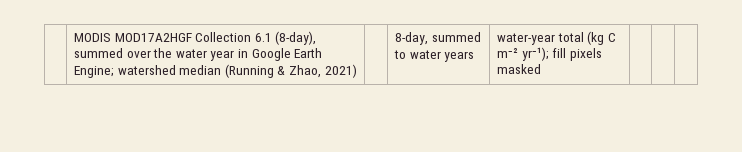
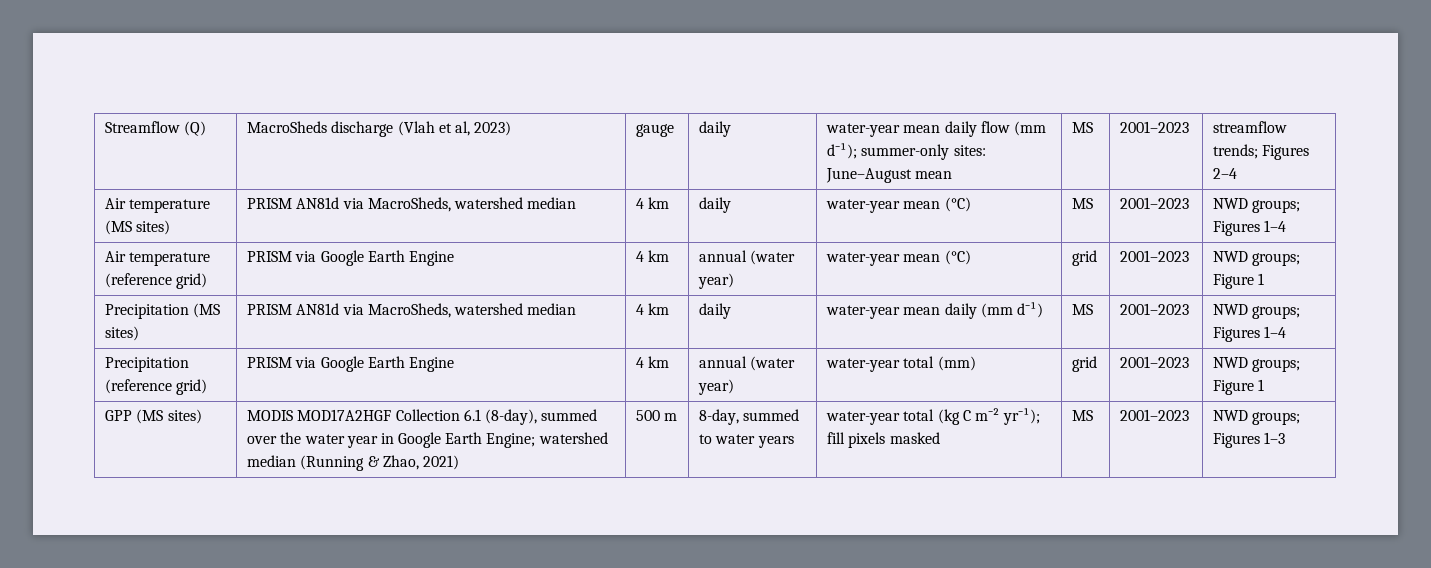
+ Streamflow (Q) | MacroSheds discharge (Vlah et al, 2023) | gauge | daily | water-year mean daily flow (mm d⁻¹); summer-only sites: June–August mean | MS | 2001–2023 | streamflow trends; Figures 2–4
+ Air temperature (MS sites) | PRISM AN81d via MacroSheds, watershed median | 4 km | daily | water-year mean (°C) | MS | 2001–2023 | NWD groups; Figures 1–4
+ Air temperature (reference grid) | PRISM via Google Earth Engine | 4 km | annual (water year) | water-year mean (°C) | grid | 2001–2023 | NWD groups; Figure 1
+ Precipitation (MS sites) | PRISM AN81d via MacroSheds, watershed median | 4 km | daily | water-year mean daily (mm d⁻¹) | MS | 2001–2023 | NWD groups; Figures 1–4
+ Precipitation (reference grid) | PRISM via Google Earth Engine | 4 km | annual (water year) | water-year total (mm) | grid | 2001–2023 | NWD groups; Figure 1
+ GPP (MS sites)
- | MODIS MOD17A2HGF Collection 6.1 (8-day), summed over the water year in Google Earth Engine; watershed median (Running & Zhao, 2021) | | 8-day, summed to water years | water-year total (kg C m⁻² yr⁻¹); fill pixels masked | | |
+ MODIS MOD17A2HGF Collection 6.1 (8-day), summed over the water year in Google Earth Engine; watershed median (Running & Zhao, 2021) | 500 m | 8-day, summed to water years | water-year total (kg C m⁻² yr⁻¹); fill pixels masked | MS | 2001–2023 | NWD groups; Figures 1–3

